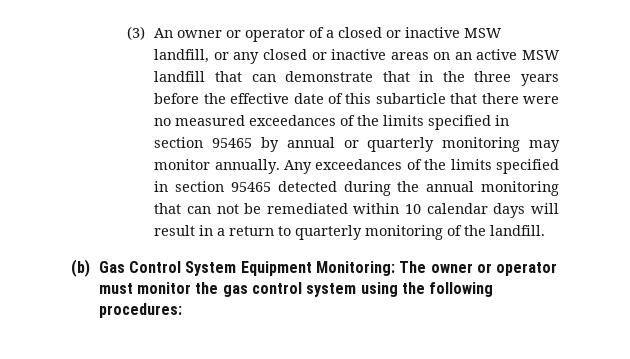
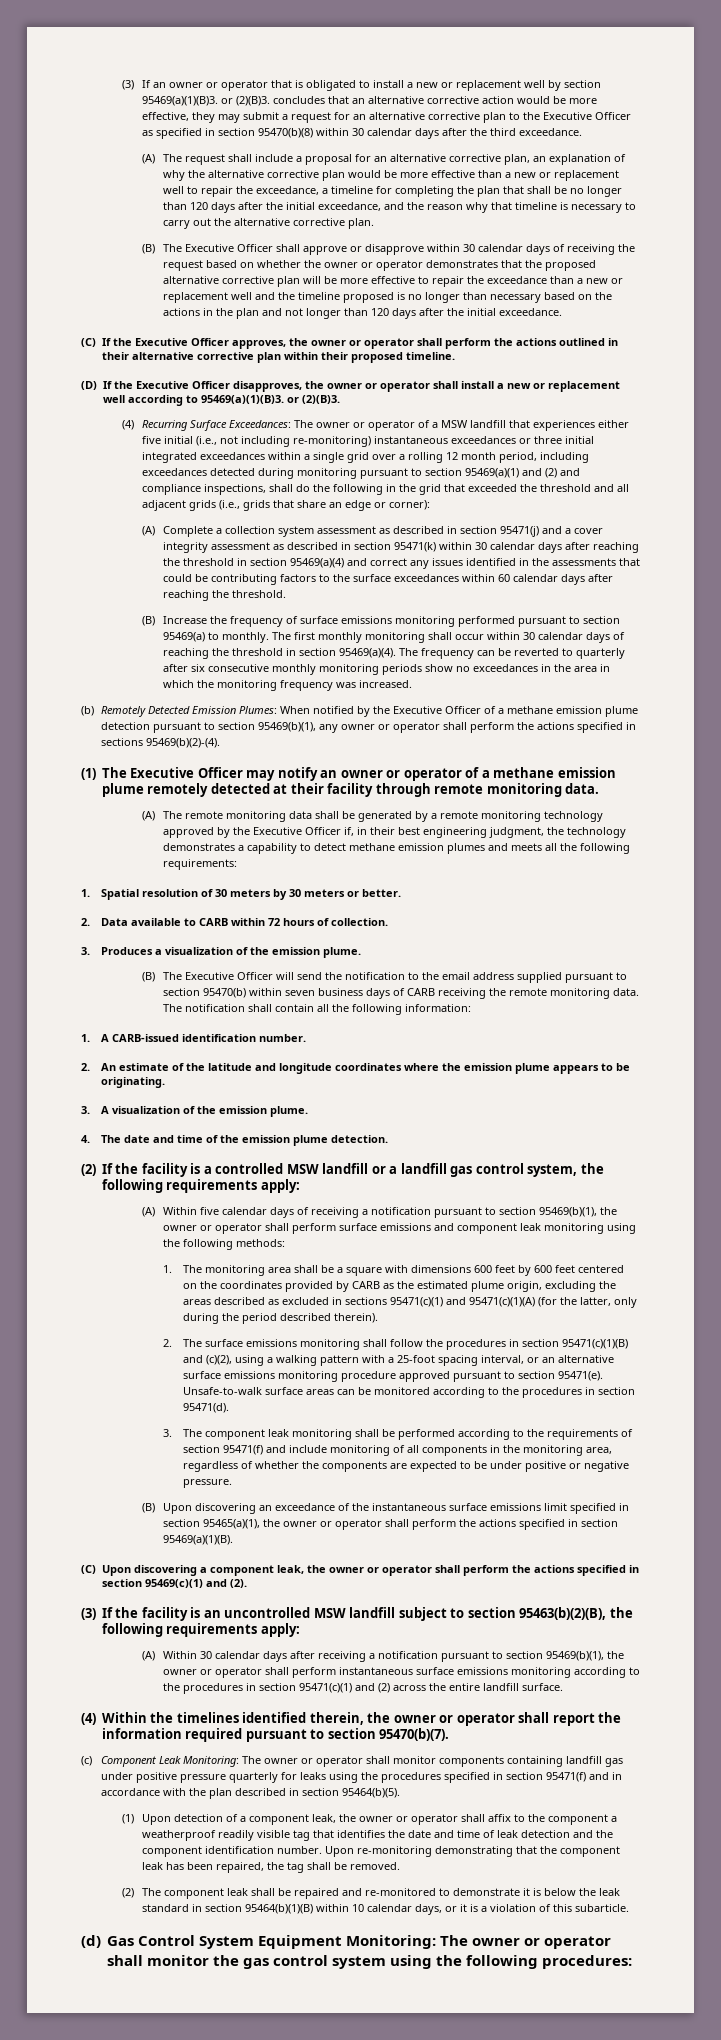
- (3) An owner or operator of a closed or inactive MSW landfill, or any closed or inactive areas on an active MSW landfill that can demonstrate that in the three years before the effective date of this subarticle that there were no measured exceedances of the limits specified in section 95465 by annual or quarterly monitoring may monitor annually. Any exceedances of the limits specified in section 95465 detected during the annual monitoring that can not be remediated within 10 calendar days will result in a return to quarterly monitoring of the landfill.
- (b) Gas Control System Equipment Monitoring: The owner or operator must monitor the gas control system using the following procedures:
+ (3) If an owner or operator that is obligated to install a new or replacement well by section 95469(a)(1)(B)3. or (2)(B)3. concludes that an alternative corrective action would be more effective, they may submit a request for an alternative corrective plan to the Executive Officer as specified in section 95470(b)(8) within 30 calendar days after the third exceedance.
+ (A) The request shall include a proposal for an alternative corrective plan, an explanation of why the alternative corrective plan would be more effective than a new or replacement well to repair the exceedance, a timeline for completing the plan that shall be no longer than 120 days after the initial exceedance, and the reason why that timeline is necessary to carry out the alternative corrective plan.
+ (B) The Executive Officer shall approve or disapprove within 30 calendar days of receiving the request based on whether the owner or operator demonstrates that the proposed alternative corrective plan will be more effective to repair the exceedance than a new or replacement well and the timeline proposed is no longer than necessary based on the actions in the plan and not longer than 120 days after the initial exceedance.
+ (C) If the Executive Officer approves, the owner or operator shall perform the actions outlined in their alternative corrective plan within their proposed timeline.
+ (D) If the Executive Officer disapproves, the owner or operator shall install a new or replacement well according to 95469(a)(1)(B)3. or (2)(B)3.
+ (4) Recurring Surface Exceedances: The owner or operator of a MSW landfill that experiences either five initial (i.e., not including re-monitoring) instantaneous exceedances or three initial integrated exceedances within a single grid over a rolling 12 month period, including exceedances detected during monitoring pursuant to section 95469(a)(1) and (2) and compliance inspections, shall do the following in the grid that exceeded the threshold and all adjacent grids (i.e., grids that share an edge or corner):
+ (A) Complete a collection system assessment as described in section 95471(j) and a cover integrity assessment as described in section 95471(k) within 30 calendar days after reaching the threshold in section 95469(a)(4) and correct any issues identified in the assessments that could be contributing factors to the surface exceedances within 60 calendar days after reaching the threshold.
+ (B) Increase the frequency of surface emissions monitoring performed pursuant to section 95469(a) to monthly. The first monthly monitoring shall occur within 30 calendar days of reaching the threshold in section 95469(a)(4). The frequency can be reverted to quarterly after six consecutive monthly monitoring periods show no exceedances in the area in which the monitoring frequency was increased.
+ (b) Remotely Detected Emission Plumes: When notified by the Executive Officer of a methane emission plume detection pursuant to section 95469(b)(1), any owner or operator shall perform the actions specified in sections 95469(b)(2)-(4).
+ (1) The Executive Officer may notify an owner or operator of a methane emission plume remotely detected at their facility through remote monitoring data.
+ (A) The remote monitoring data shall be generated by a remote monitoring technology approved by the Executive Officer if, in their best engineering judgment, the technology demonstrates a capability to detect methane emission plumes and meets all the following requirements:
+ 1. Spatial resolution of 30 meters by 30 meters or better.
+ 2. Data available to CARB within 72 hours of collection.
+ 3. Produces a visualization of the emission plume.
+ (B) The Executive Officer will send the notification to the email address supplied pursuant to section 95470(b) within seven business days of CARB receiving the remote monitoring data. The notification shall contain all the following information:
+ 1. A CARB-issued identification number.
+ 2. An estimate of the latitude and longitude coordinates where the emission plume appears to be originating.
+ 3. A visualization of the emission plume.
+ 4. The date and time of the emission plume detection.
+ (2) If the facility is a controlled MSW landfill or a landfill gas control system, the following requirements apply:
+ (A) Within five calendar days of receiving a notification pursuant to section 95469(b)(1), the owner or operator shall perform surface emissions and component leak monitoring using the following methods:
+ 1. The monitoring area shall be a square with dimensions 600 feet by 600 feet centered on the coordinates provided by CARB as the estimated plume origin, excluding the areas described as excluded in sections 95471(c)(1) and 95471(c)(1)(A) (for the latter, only during the period described therein).
+ 2. The surface emissions monitoring shall follow the procedures in section 95471(c)(1)(B) and (c)(2), using a walking pattern with a 25-foot spacing interval, or an alternative surface emissions monitoring procedure approved pursuant to section 95471(e). Unsafe-to-walk surface areas can be monitored according to the procedures in section 95471(d).
+ 3. The component leak monitoring shall be performed according to the requirements of section 95471(f) and include monitoring of all components in the monitoring area, regardless of whether the components are expected to be under positive or negative pressure.
+ (B) Upon discovering an exceedance of the instantaneous surface emissions limit specified in section 95465(a)(1), the owner or operator shall perform the actions specified in section 95469(a)(1)(B).
+ (C) Upon discovering a component leak, the owner or operator shall perform the actions specified in section 95469(c)(1) and (2).
+ (3) If the facility is an uncontrolled MSW landfill subject to section 95463(b)(2)(B), the following requirements apply:
+ (A) Within 30 calendar days after receiving a notification pursuant to section 95469(b)(1), the owner or operator shall perform instantaneous surface emissions monitoring according to the procedures in section 95471(c)(1) and (2) across the entire landfill surface.
+ (4) Within the timelines identified therein, the owner or operator shall report the information required pursuant to section 95470(b)(7).
+ (c) Component Leak Monitoring: The owner or operator shall monitor components containing landfill gas under positive pressure quarterly for leaks using the procedures specified in section 95471(f) and in accordance with the plan described in section 95464(b)(5).
+ (1) Upon detection of a component leak, the owner or operator shall affix to the component a weatherproof readily visible tag that identifies the date and time of leak detection and the component identification number. Upon re-monitoring demonstrating that the component leak has been repaired, the tag shall be removed.
+ (2) The component leak shall be repaired and re-monitored to demonstrate it is below the leak standard in section 95464(b)(1)(B) within 10 calendar days, or it is a violation of this subarticle.
+ (d) Gas Control System Equipment Monitoring: The owner or operator shall monitor the gas control system using the following procedures:

